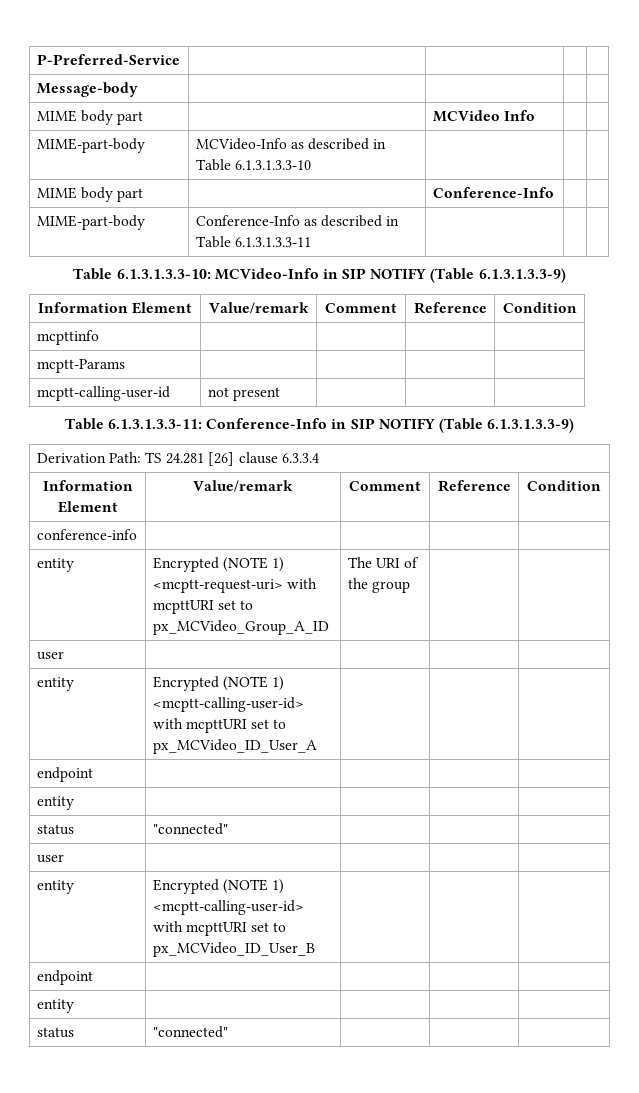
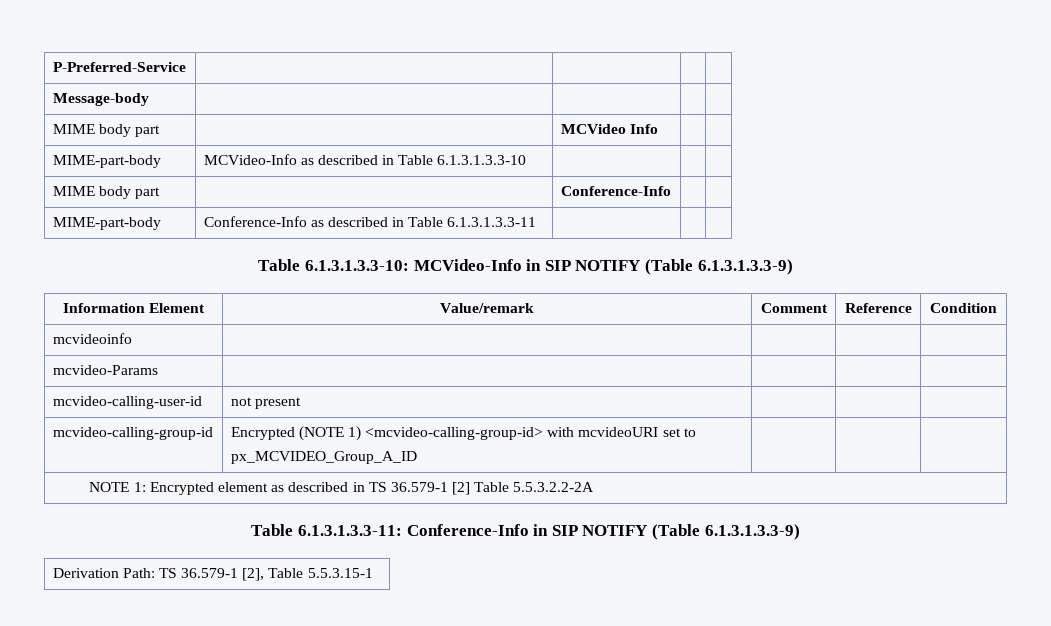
- mcpttinfo | | | |
- mcptt-Params | | | |
- mcptt-calling-user-id | not present | | |
+ mcvideoinfo | | | |
+ mcvideo-Params | | | |
+ mcvideo-calling-user-id | not present | | |
+ mcvideo-calling-group-id | Encrypted (NOTE 1) <mcvideo-calling-group-id> with mcvideoURI set to px_MCVIDEO_Group_A_ID | | |
+ NOTE 1: Encrypted element as described in TS 36.579-1 [2] Table 5.5.3.2.2-2A
- Derivation Path: TS 24.281 [26] clause 6.3.3.4
- Information Element | Value/remark | Comment | Reference | Condition
- conference-info | | | |
- entity | Encrypted (NOTE 1) <mcptt-request-uri> with mcpttURI set to px_MCVideo_Group_A_ID | The URI of the group | |
- user | | | |
- entity | Encrypted (NOTE 1) <mcptt-calling-user-id> with mcpttURI set to px_MCVideo_ID_User_A | | |
- endpoint | | | |
- entity | | | |
- status | "connected" | | |
- user | | | |
- entity | Encrypted (NOTE 1) <mcptt-calling-user-id> with mcpttURI set to px_MCVideo_ID_User_B | | |
- endpoint | | | |
- entity | | | |
- status | "connected" | | |
+ Derivation Path: TS 36.579-1 [2], Table 5.5.3.15-1

